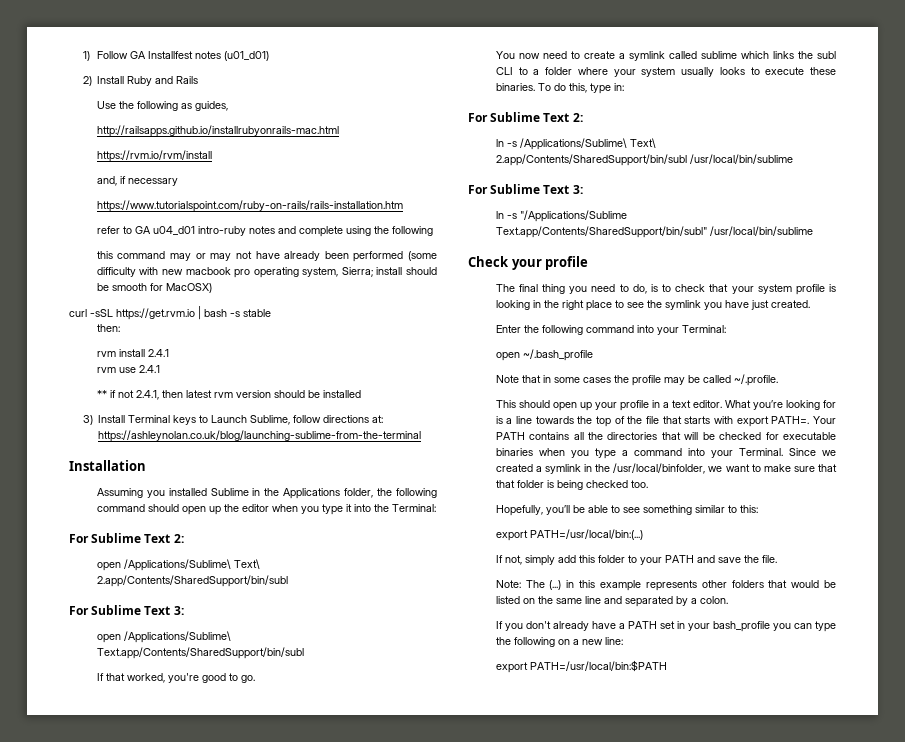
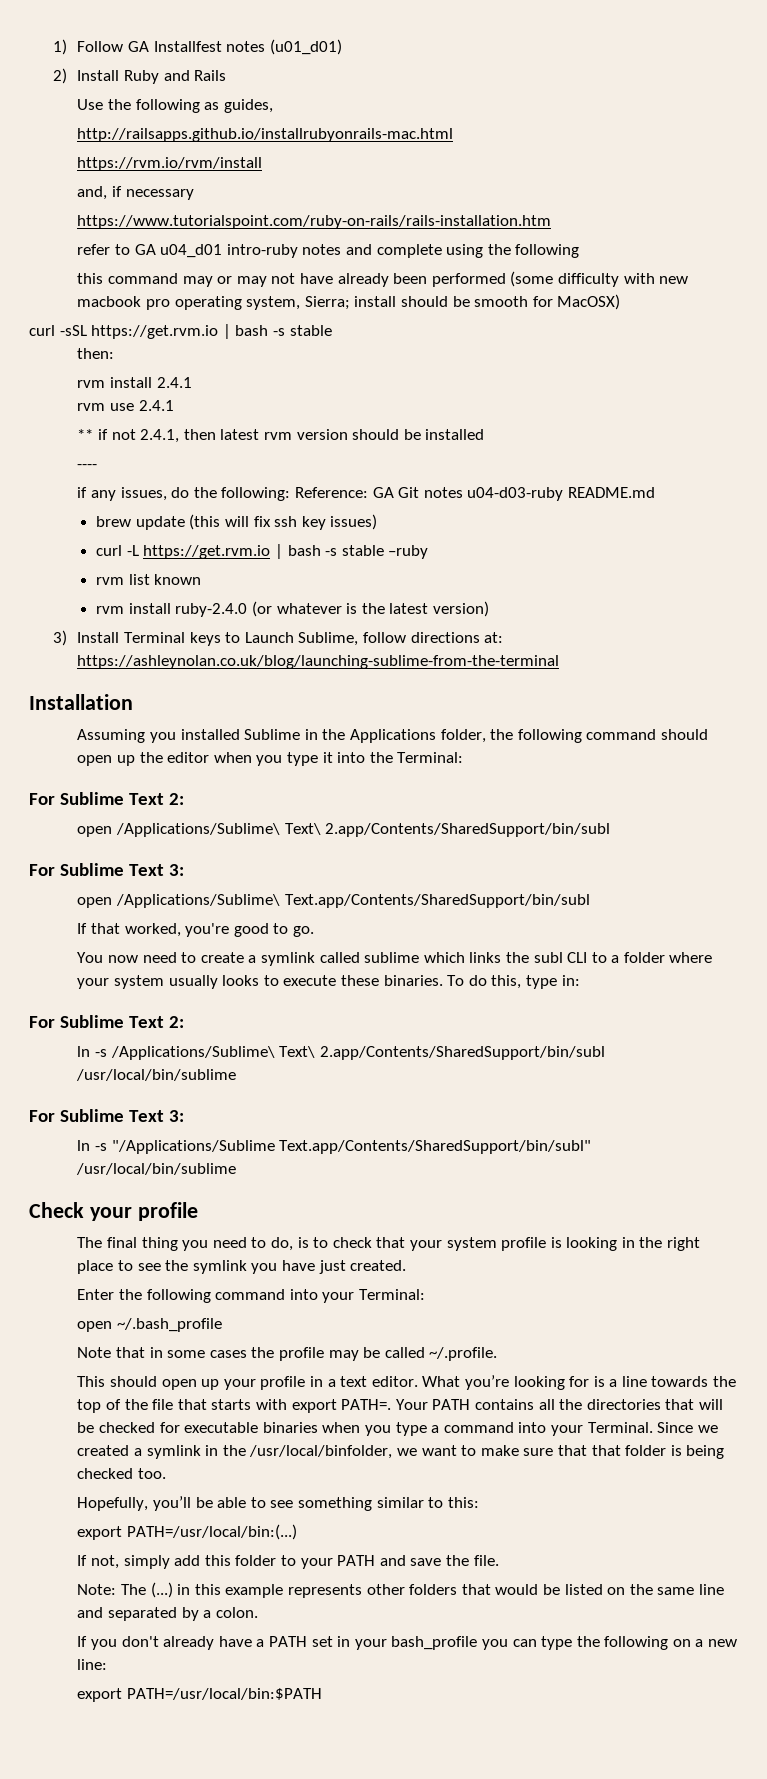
+ ----
+ if any issues, do the following: Reference: GA Git notes u04-d03-ruby README.md
+ brew update (this will fix ssh key issues)
+ curl -L https://get.rvm.io | bash -s stable –ruby
+ rvm list known
+ rvm install ruby-2.4.0 (or whatever is the latest version)

